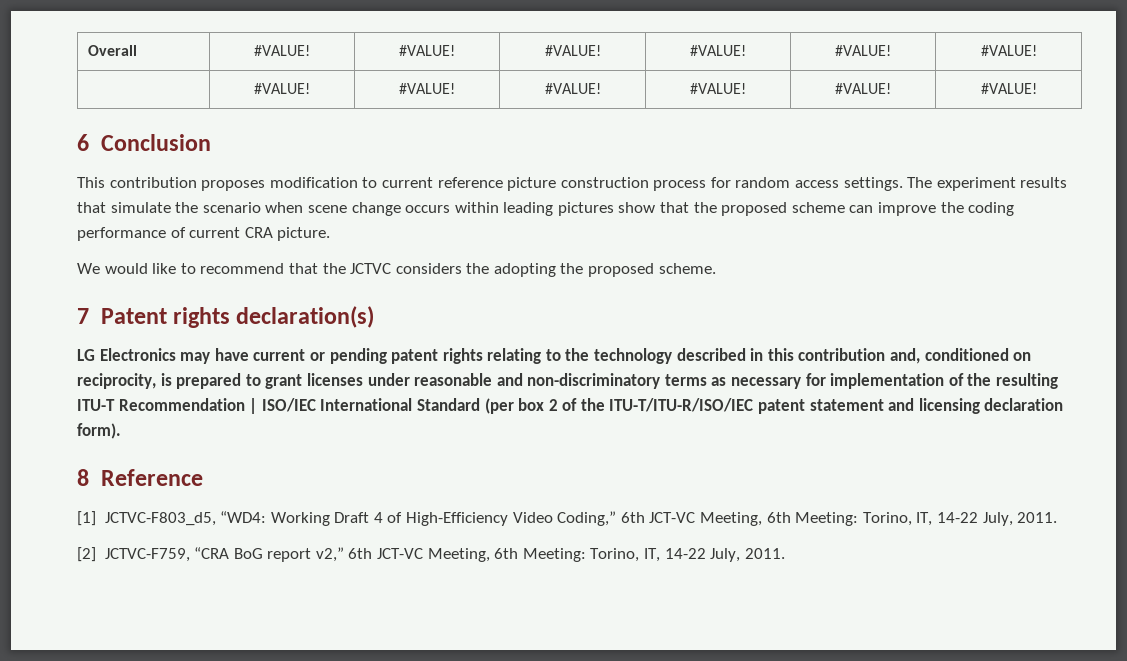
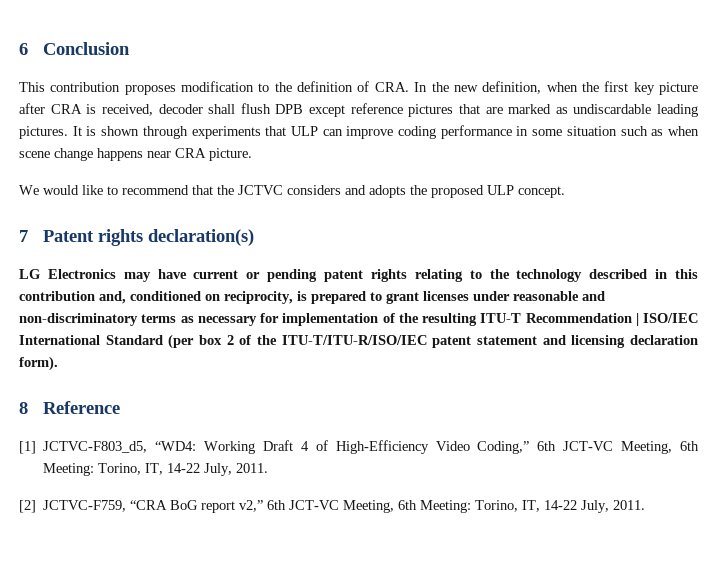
- Overall | #VALUE! | #VALUE! | #VALUE! | #VALUE! | #VALUE! | #VALUE!
- | #VALUE! | #VALUE! | #VALUE! | #VALUE! | #VALUE! | #VALUE!
- This contribution proposes modification to current reference picture construction process for random access settings. The experiment results that simulate the scenario when scene change occurs within leading pictures show that the proposed scheme can improve the coding performance of current CRA picture.
+ This contribution proposes modification to the definition of CRA. In the new definition, when the first key picture after CRA is received, decoder shall flush DPB except reference pictures that are marked as undiscardable leading pictures. It is shown through experiments that ULP can improve coding performance in some situation such as when scene change happens near CRA picture.
- We would like to recommend that the JCTVC considers the adopting the proposed scheme.
+ We would like to recommend that the JCTVC considers and adopts the proposed ULP concept.

